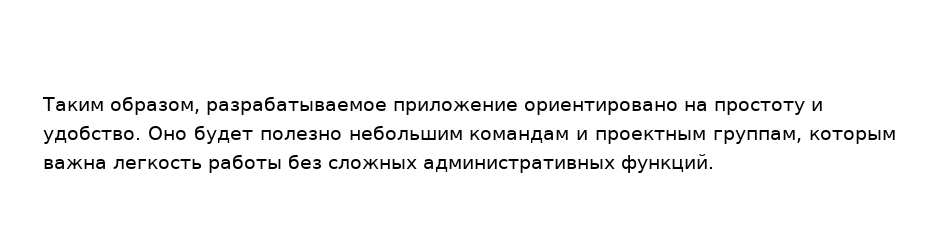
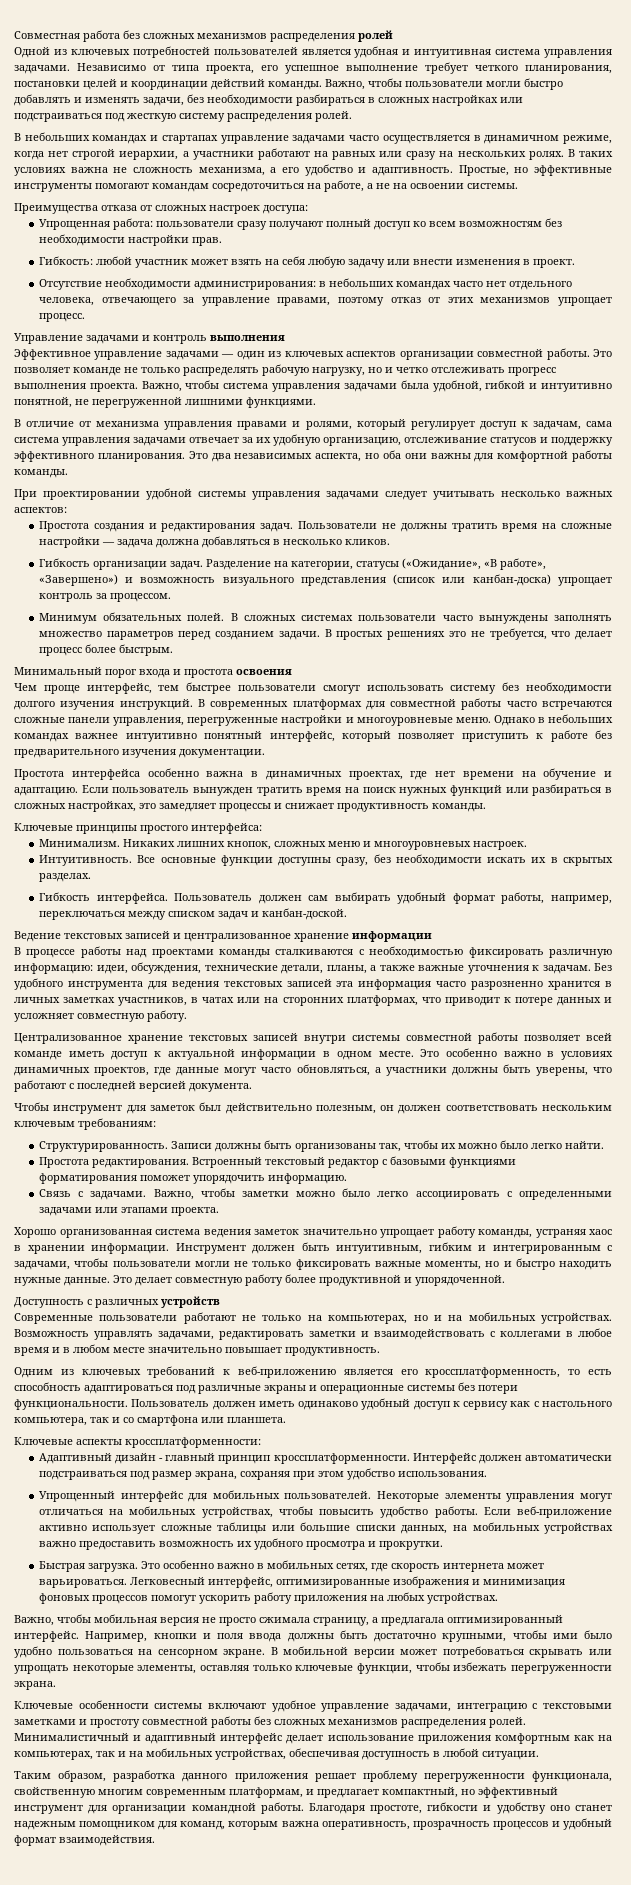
- Таким образом, разрабатываемое приложение ориентировано на простоту и удобство. Оно будет полезно небольшим командам и проектным группам, которым важна легкость работы без сложных административных функций.
+ Совместная работа без сложных механизмов распределения ролей
+ Одной из ключевых потребностей пользователей является удобная и интуитивная система управления задачами. Независимо от типа проекта, его успешное выполнение требует четкого планирования, постановки целей и координации действий команды. Важно, чтобы пользователи могли быстро добавлять и изменять задачи, без необходимости разбираться в сложных настройках или подстраиваться под жесткую систему распределения ролей.
+ В небольших командах и стартапах управление задачами часто осуществляется в динамичном режиме, когда нет строгой иерархии, а участники работают на равных или сразу на нескольких ролях. В таких условиях важна не сложность механизма, а его удобство и адаптивность. Простые, но эффективные инструменты помогают командам сосредоточиться на работе, а не на освоении системы.
+ Преимущества отказа от сложных настроек доступа:
+ Упрощенная работа: пользователи сразу получают полный доступ ко всем возможностям без необходимости настройки прав.
+ Гибкость: любой участник может взять на себя любую задачу или внести изменения в проект.
+ Отсутствие необходимости администрирования: в небольших командах часто нет отдельного человека, отвечающего за управление правами, поэтому отказ от этих механизмов упрощает процесс.
+ Управление задачами и контроль выполнения
+ Эффективное управление задачами — один из ключевых аспектов организации совместной работы. Это позволяет команде не только распределять рабочую нагрузку, но и четко отслеживать прогресс выполнения проекта. Важно, чтобы система управления задачами была удобной, гибкой и интуитивно понятной, не перегруженной лишними функциями.
+ В отличие от механизма управления правами и ролями, который регулирует доступ к задачам, сама система управления задачами отвечает за их удобную организацию, отслеживание статусов и поддержку эффективного планирования. Это два независимых аспекта, но оба они важны для комфортной работы команды.
+ При проектировании удобной системы управления задачами следует учитывать несколько важных аспектов:
+ Простота создания и редактирования задач. Пользователи не должны тратить время на сложные настройки — задача должна добавляться в несколько кликов.
+ Гибкость организации задач. Разделение на категории, статусы («Ожидание», «В работе», «Завершено») и возможность визуального представления (список или канбан-доска) упрощает контроль за процессом.
+ Минимум обязательных полей. В сложных системах пользователи часто вынуждены заполнять множество параметров перед созданием задачи. В простых решениях это не требуется, что делает процесс более быстрым.
+ Минимальный порог входа и простота освоения
+ Чем проще интерфейс, тем быстрее пользователи смогут использовать систему без необходимости долгого изучения инструкций. В современных платформах для совместной работы часто встречаются сложные панели управления, перегруженные настройки и многоуровневые меню. Однако в небольших командах важнее интуитивно понятный интерфейс, который позволяет приступить к работе без предварительного изучения документации.
+ Простота интерфейса особенно важна в динамичных проектах, где нет времени на обучение и адаптацию. Если пользователь вынужден тратить время на поиск нужных функций или разбираться в сложных настройках, это замедляет процессы и снижает продуктивность команды.
+ Ключевые принципы простого интерфейса:
+ Минимализм. Никаких лишних кнопок, сложных меню и многоуровневых настроек.
+ Интуитивность. Все основные функции доступны сразу, без необходимости искать их в скрытых разделах.
+ Гибкость интерфейса. Пользователь должен сам выбирать удобный формат работы, например, переключаться между списком задач и канбан-доской.
+ Ведение текстовых записей и централизованное хранение информации
+ В процессе работы над проектами команды сталкиваются с необходимостью фиксировать различную информацию: идеи, обсуждения, технические детали, планы, а также важные уточнения к задачам. Без удобного инструмента для ведения текстовых записей эта информация часто разрозненно хранится в личных заметках участников, в чатах или на сторонних платформах, что приводит к потере данных и усложняет совместную работу.
+ Централизованное хранение текстовых записей внутри системы совместной работы позволяет всей команде иметь доступ к актуальной информации в одном месте. Это особенно важно в условиях динамичных проектов, где данные могут часто обновляться, а участники должны быть уверены, что работают с последней версией документа.
+ Чтобы инструмент для заметок был действительно полезным, он должен соответствовать нескольким ключевым требованиям:
+ Структурированность. Записи должны быть организованы так, чтобы их можно было легко найти.
+ Простота редактирования. Встроенный текстовый редактор с базовыми функциями форматирования поможет упорядочить информацию.
+ Связь с задачами. Важно, чтобы заметки можно было легко ассоциировать с определенными задачами или этапами проекта.
+ Хорошо организованная система ведения заметок значительно упрощает работу команды, устраняя хаос в хранении информации. Инструмент должен быть интуитивным, гибким и интегрированным с задачами, чтобы пользователи могли не только фиксировать важные моменты, но и быстро находить нужные данные. Это делает совместную работу более продуктивной и упорядоченной.
+ Доступность с различных устройств
+ Современные пользователи работают не только на компьютерах, но и на мобильных устройствах. Возможность управлять задачами, редактировать заметки и взаимодействовать с коллегами в любое время и в любом месте значительно повышает продуктивность.
+ Одним из ключевых требований к веб-приложению является его кроссплатформенность, то есть способность адаптироваться под различные экраны и операционные системы без потери функциональности. Пользователь должен иметь одинаково удобный доступ к сервису как с настольного компьютера, так и со смартфона или планшета.
+ Ключевые аспекты кроссплатформенности:
+ Адаптивный дизайн - главный принцип кроссплатформенности. Интерфейс должен автоматически подстраиваться под размер экрана, сохраняя при этом удобство использования.
+ Упрощенный интерфейс для мобильных пользователей. Некоторые элементы управления могут отличаться на мобильных устройствах, чтобы повысить удобство работы. Если веб-приложение активно использует сложные таблицы или большие списки данных, на мобильных устройствах важно предоставить возможность их удобного просмотра и прокрутки.
+ Быстрая загрузка. Это особенно важно в мобильных сетях, где скорость интернета может варьироваться. Легковесный интерфейс, оптимизированные изображения и минимизация фоновых процессов помогут ускорить работу приложения на любых устройствах.
+ Важно, чтобы мобильная версия не просто сжимала страницу, а предлагала оптимизированный интерфейс. Например, кнопки и поля ввода должны быть достаточно крупными, чтобы ими было удобно пользоваться на сенсорном экране. В мобильной версии может потребоваться скрывать или упрощать некоторые элементы, оставляя только ключевые функции, чтобы избежать перегруженности экрана.
+ Ключевые особенности системы включают удобное управление задачами, интеграцию с текстовыми заметками и простоту совместной работы без сложных механизмов распределения ролей. Минималистичный и адаптивный интерфейс делает использование приложения комфортным как на компьютерах, так и на мобильных устройствах, обеспечивая доступность в любой ситуации.
+ Таким образом, разработка данного приложения решает проблему перегруженности функционала, свойственную многим современным платформам, и предлагает компактный, но эффективный инструмент для организации командной работы. Благодаря простоте, гибкости и удобству оно станет надежным помощником для команд, которым важна оперативность, прозрачность процессов и удобный формат взаимодействия.

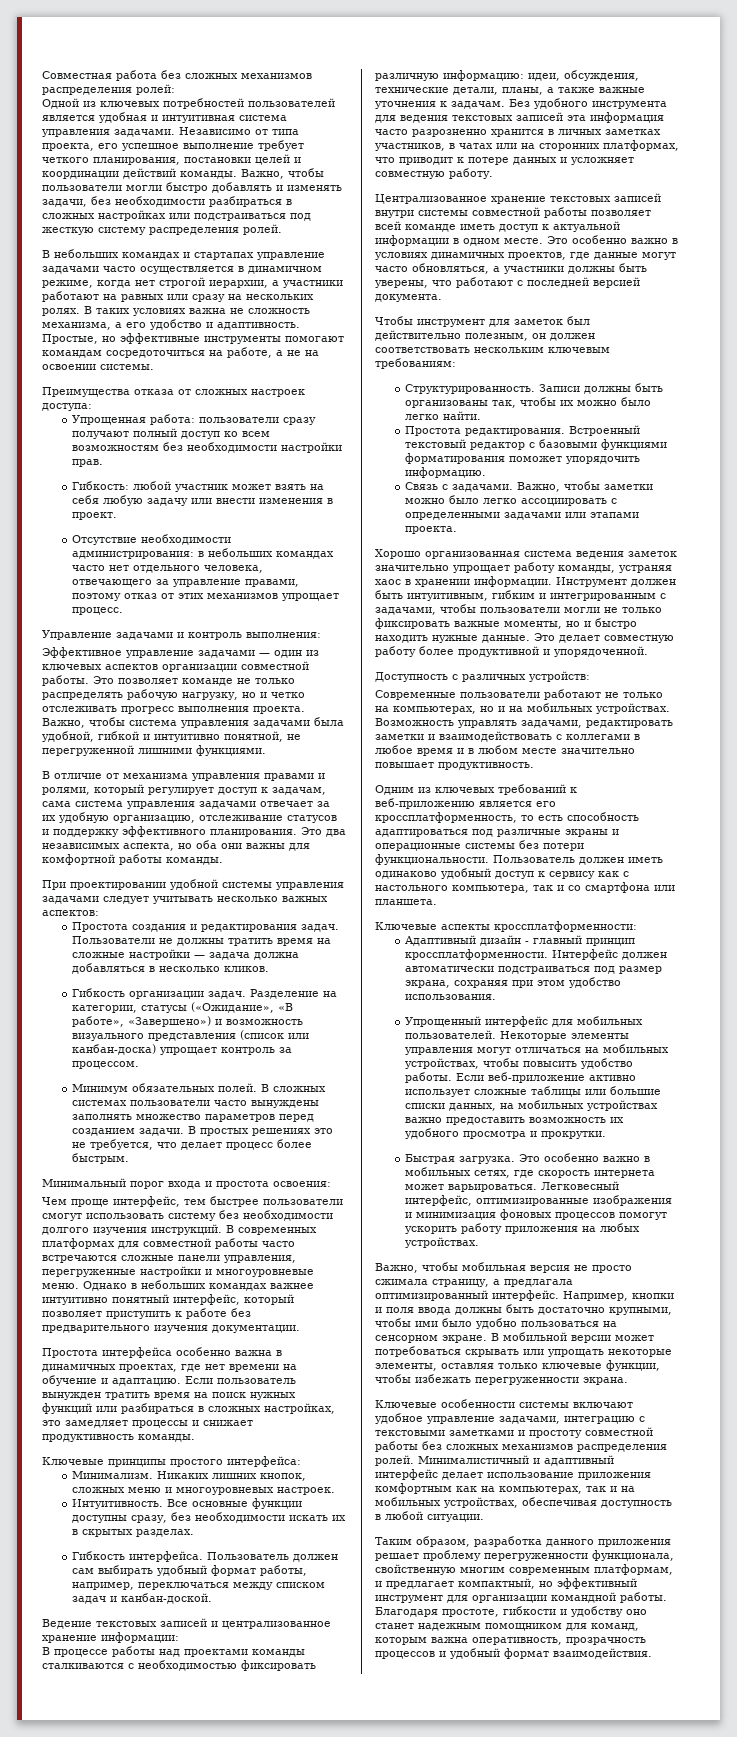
- Совместная работа без сложных механизмов распределения ролей
+ Совместная работа без сложных механизмов распределения ролей:
- Управление задачами и контроль выполнения
+ Управление задачами и контроль выполнения:
- Минимальный порог входа и простота освоения
+ Минимальный порог входа и простота освоения:
- Ведение текстовых записей и централизованное хранение информации
+ Ведение текстовых записей и централизованное хранение информации:
- Доступность с различных устройств
+ Доступность с различных устройств:

